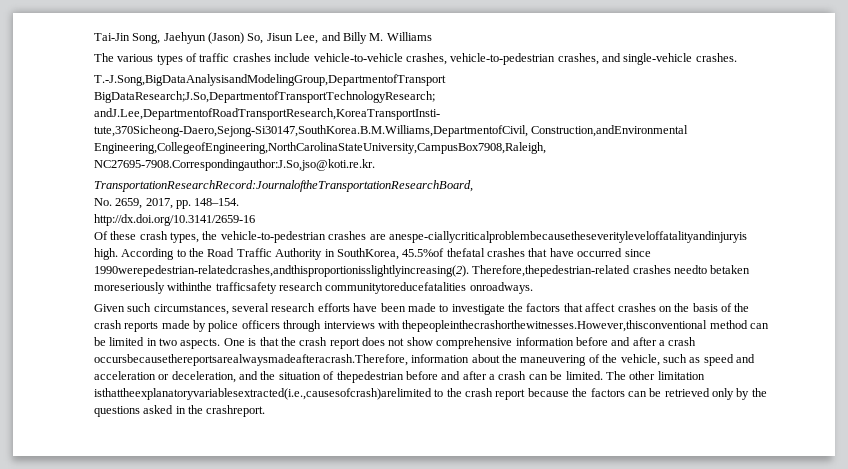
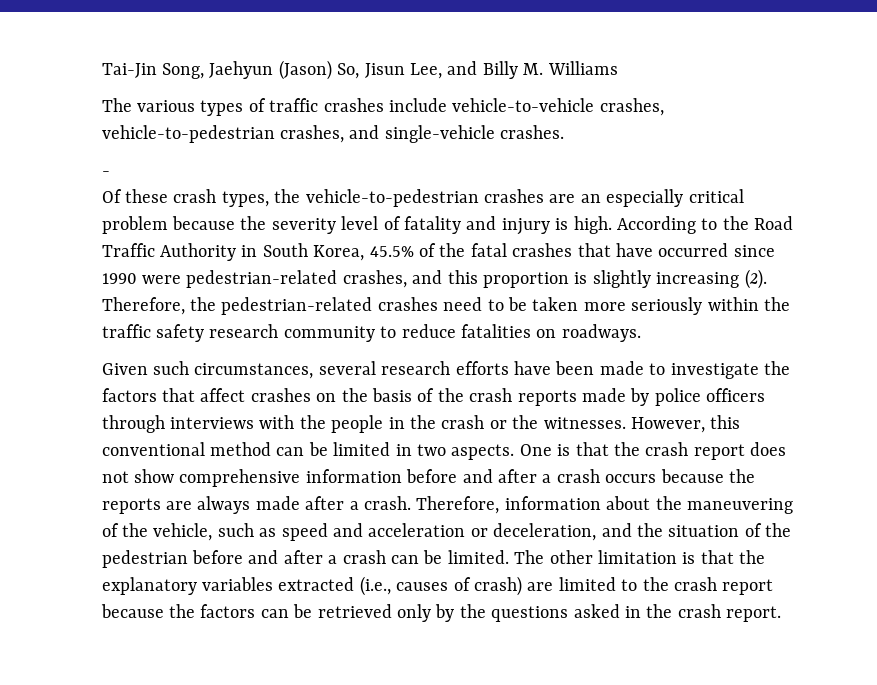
- T.-J.Song,BigDataAnalysisandModelingGroup,DepartmentofTransport BigDataResearch;J.So,DepartmentofTransportTechnologyResearch; andJ.Lee,DepartmentofRoadTransportResearch,KoreaTransportInsti- tute,370Sicheong-Daero,Sejong-Si30147,SouthKorea.B.M.Williams,DepartmentofCivil, Construction,andEnvironmental Engineering,CollegeofEngineering,NorthCarolinaStateUniversity,CampusBox7908,Raleigh, NC27695-7908.Correspondingauthor:J.So,jso@koti.re.kr.
- TransportationResearchRecord:JournaloftheTransportationResearchBoard,
- No. 2659, 2017, pp. 148–154.
- http://dx.doi.org/10.3141/2659-16
+ -
- Of these crash types, the vehicle-to-pedestrian crashes are anespe-ciallycriticalproblembecausetheseverityleveloffatalityandinjuryis high.
+ Of these crash types, the vehicle-to-pedestrian crashes are an especially critical problem because the severity level of fatality and injury is high.
- According to the Road Traffic Authority in SouthKorea, 45.5%of thefatal crashes that have occurred since 1990werepedestrian-relatedcrashes,andthisproportionisslightlyincreasing(2). Therefore,thepedestrian-related crashes needto betaken moreseriously withinthe trafficsafety research communitytoreducefatalities onroadways.
+ According to the Road Traffic Authority in South Korea, 45.5% of the fatal crashes that have occurred since 1990 were pedestrian-related crashes, and this proportion is slightly increasing (2). Therefore, the pedestrian-related crashes need to be taken more seriously within the traffic safety research community to reduce fatalities on roadways.
- Given such circumstances, several research efforts have been made to investigate the factors that affect crashes on the basis of the crash reports made by police officers through interviews with thepeopleinthecrashorthewitnesses.However,thisconventional method can be limited in two aspects.
+ Given such circumstances, several research efforts have been made to investigate the factors that affect crashes on the basis of the crash reports made by police officers through interviews with the people in the crash or the witnesses. However, this conventional method can be limited in two aspects.
- One is that the crash report does not show comprehensive information before and after a crash occursbecausethereportsarealwaysmadeafteracrash.Therefore, information about the maneuvering of the vehicle, such as speed and acceleration or deceleration, and the situation of thepedestrian before and after a crash can be limited.
+ One is that the crash report does not show comprehensive information before and after a crash occurs because the reports are always made after a crash. Therefore, information about the maneuvering of the vehicle, such as speed and acceleration or deceleration, and the situation of the pedestrian before and after a crash can be limited.
- The other limitation isthattheexplanatoryvariablesextracted(i.e.,causesofcrash)arelimited to the crash report because the factors can be retrieved only by the questions asked in the crashreport.
+ The other limitation is that the explanatory variables extracted (i.e., causes of crash) are limited to the crash report because the factors can be retrieved only by the questions asked in the crash report.

